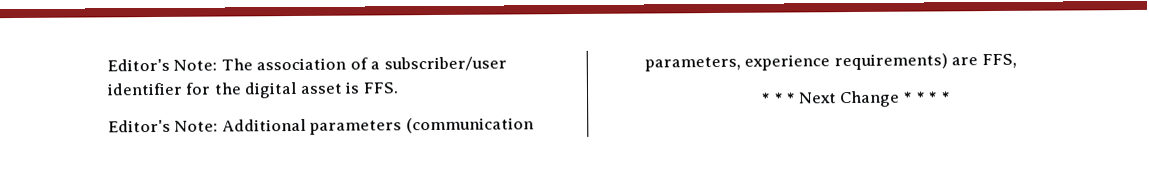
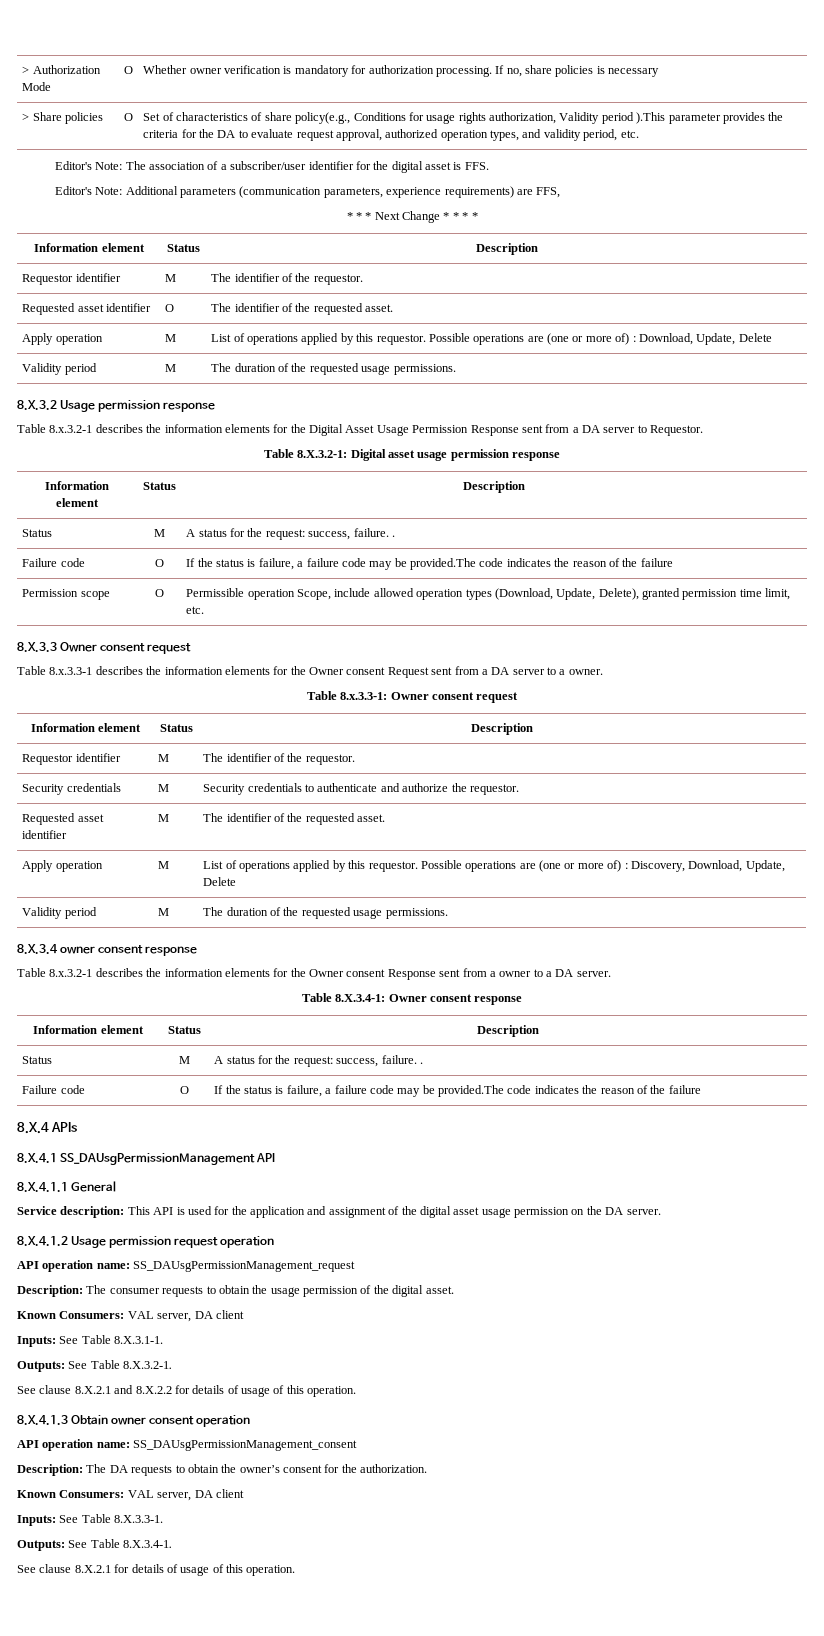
+ > Authorization Mode | O | Whether owner verification is mandatory for authorization processing. If no, share policies is necessary
+ > Share policies | O | Set of characteristics of share policy(e.g., Conditions for usage rights authorization, Validity period ).This parameter provides the criteria for the DA to evaluate request approval, authorized operation types, and validity period, etc.
  * * * Next Change * * * *
+ Information element | Status | Description
+ Requestor identifier | M | The identifier of the requestor.
+ Requested asset identifier | O | The identifier of the requested asset.
+ Apply operation | M | List of operations applied by this requestor. Possible operations are (one or more of) : Download, Update, Delete
+ Validity period | M | The duration of the requested usage permissions.
+ 8.X.3.2 Usage permission response
+ Table 8.x.3.2-1 describes the information elements for the Digital Asset Usage Permission Response sent from a DA server to Requestor.
+ Table 8.X.3.2-1: Digital asset usage permission response
+ Information element | Status | Description
+ Status | M | A status for the request: success, failure. .
+ Failure code | O | If the status is failure, a failure code may be provided.The code indicates the reason of the failure
+ Permission scope | O | Permissible operation Scope, include allowed operation types (Download, Update, Delete), granted permission time limit, etc.
+ 8.X.3.3 Owner consent request
+ Table 8.x.3.3-1 describes the information elements for the Owner consent Request sent from a DA server to a owner.
+ Table 8.x.3.3-1: Owner consent request
+ Information element | Status | Description
+ Requestor identifier | M | The identifier of the requestor.
+ Security credentials | M | Security credentials to authenticate and authorize the requestor.
+ Requested asset identifier | M | The identifier of the requested asset.
+ Apply operation | M | List of operations applied by this requestor. Possible operations are (one or more of) : Discovery, Download, Update, Delete
+ Validity period | M | The duration of the requested usage permissions.
+ 8.X.3.4 owner consent response
+ Table 8.x.3.2-1 describes the information elements for the Owner consent Response sent from a owner to a DA server.
+ Table 8.X.3.4-1: Owner consent response
+ Information element | Status | Description
+ Status | M | A status for the request: success, failure. .
+ Failure code | O | If the status is failure, a failure code may be provided.The code indicates the reason of the failure
+ 8.X.4 APIs
+ 8.X.4.1 SS_DAUsgPermissionManagement API
+ 8.X.4.1.1 General
+ Service description: This API is used for the application and assignment of the digital asset usage permission on the DA server.
+ 8.X.4.1.2 Usage permission request operation
+ API operation name: SS_DAUsgPermissionManagement_request
+ Description: The consumer requests to obtain the usage permission of the digital asset.
+ Known Consumers: VAL server, DA client
+ Inputs: See Table 8.X.3.1-1.
+ Outputs: See Table 8.X.3.2-1.
+ See clause 8.X.2.1 and 8.X.2.2 for details of usage of this operation.
+ 8.X.4.1.3 Obtain owner consent operation
+ API operation name: SS_DAUsgPermissionManagement_consent
+ Description: The DA requests to obtain the owner’s consent for the authorization.
+ Known Consumers: VAL server, DA client
+ Inputs: See Table 8.X.3.3-1.
+ Outputs: See Table 8.X.3.4-1.
+ See clause 8.X.2.1 for details of usage of this operation.

